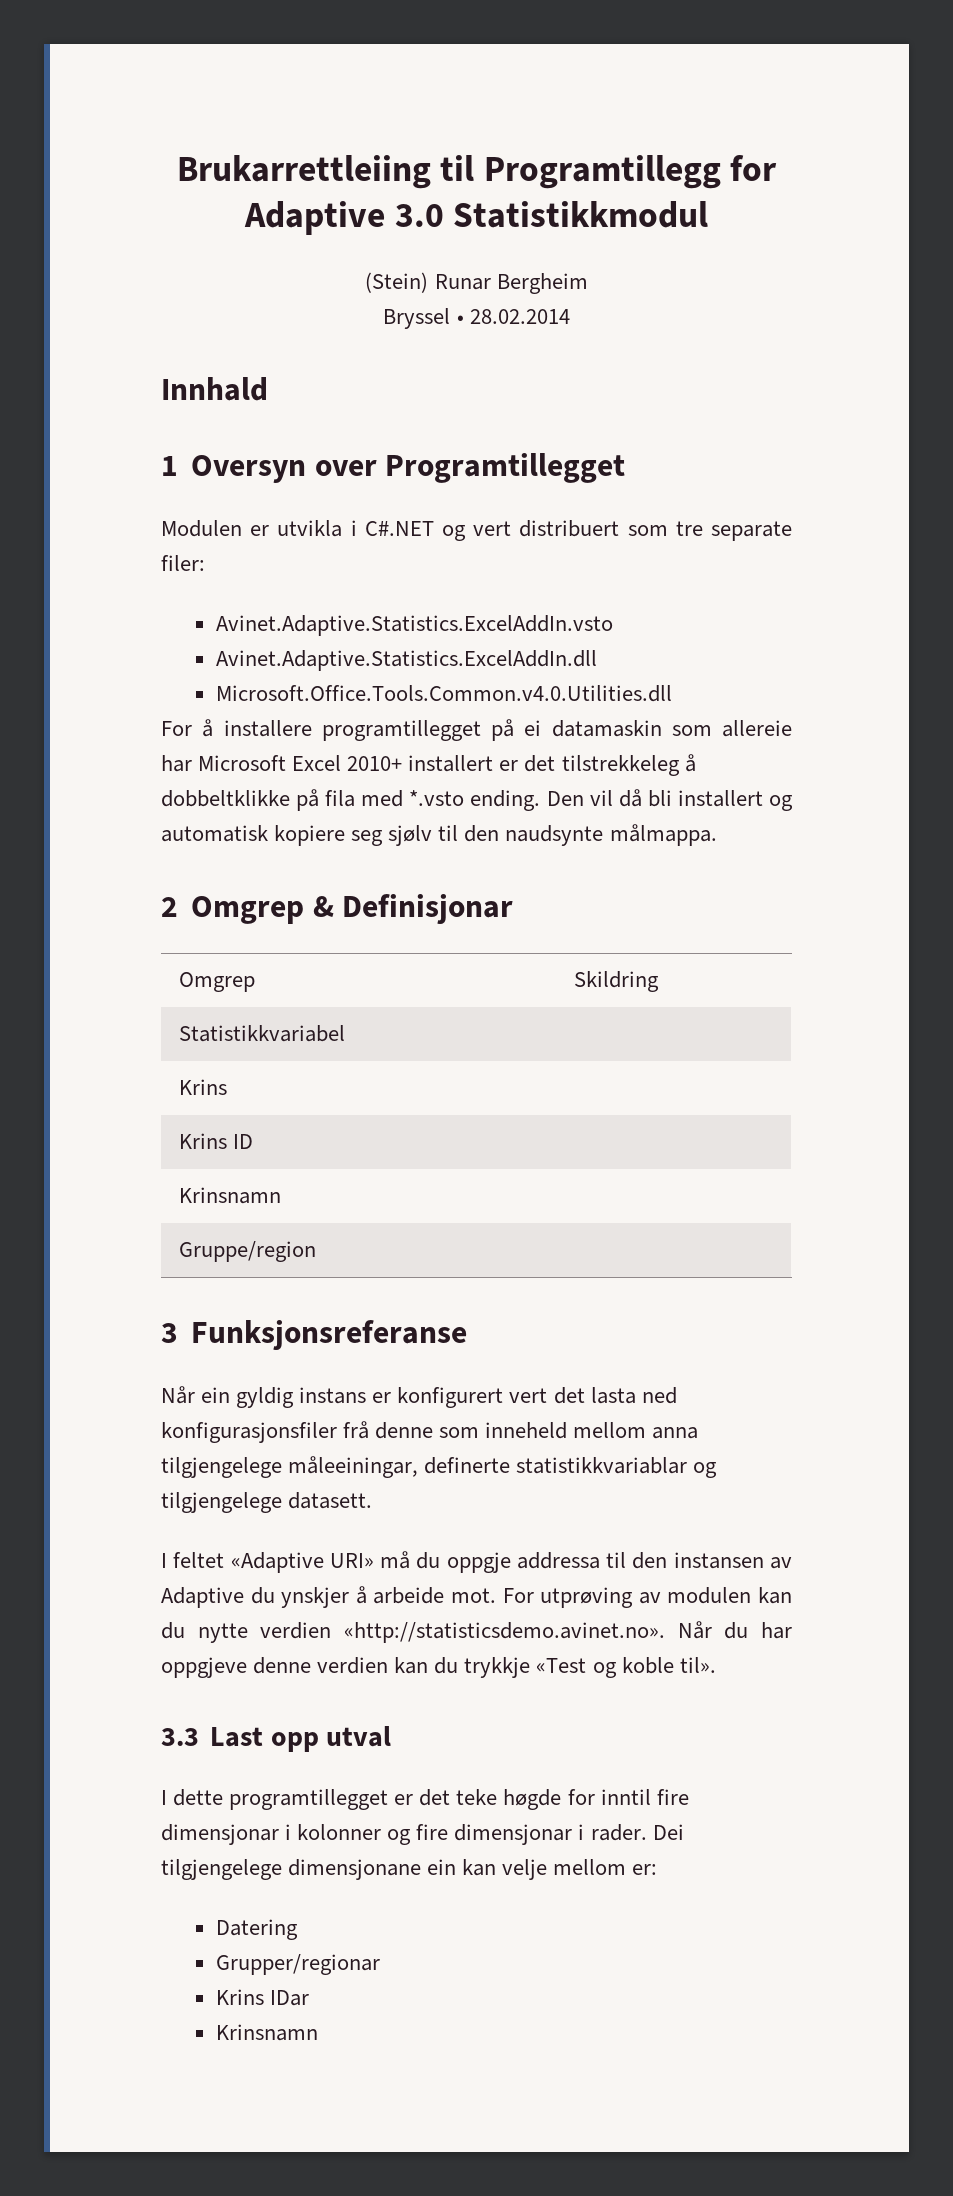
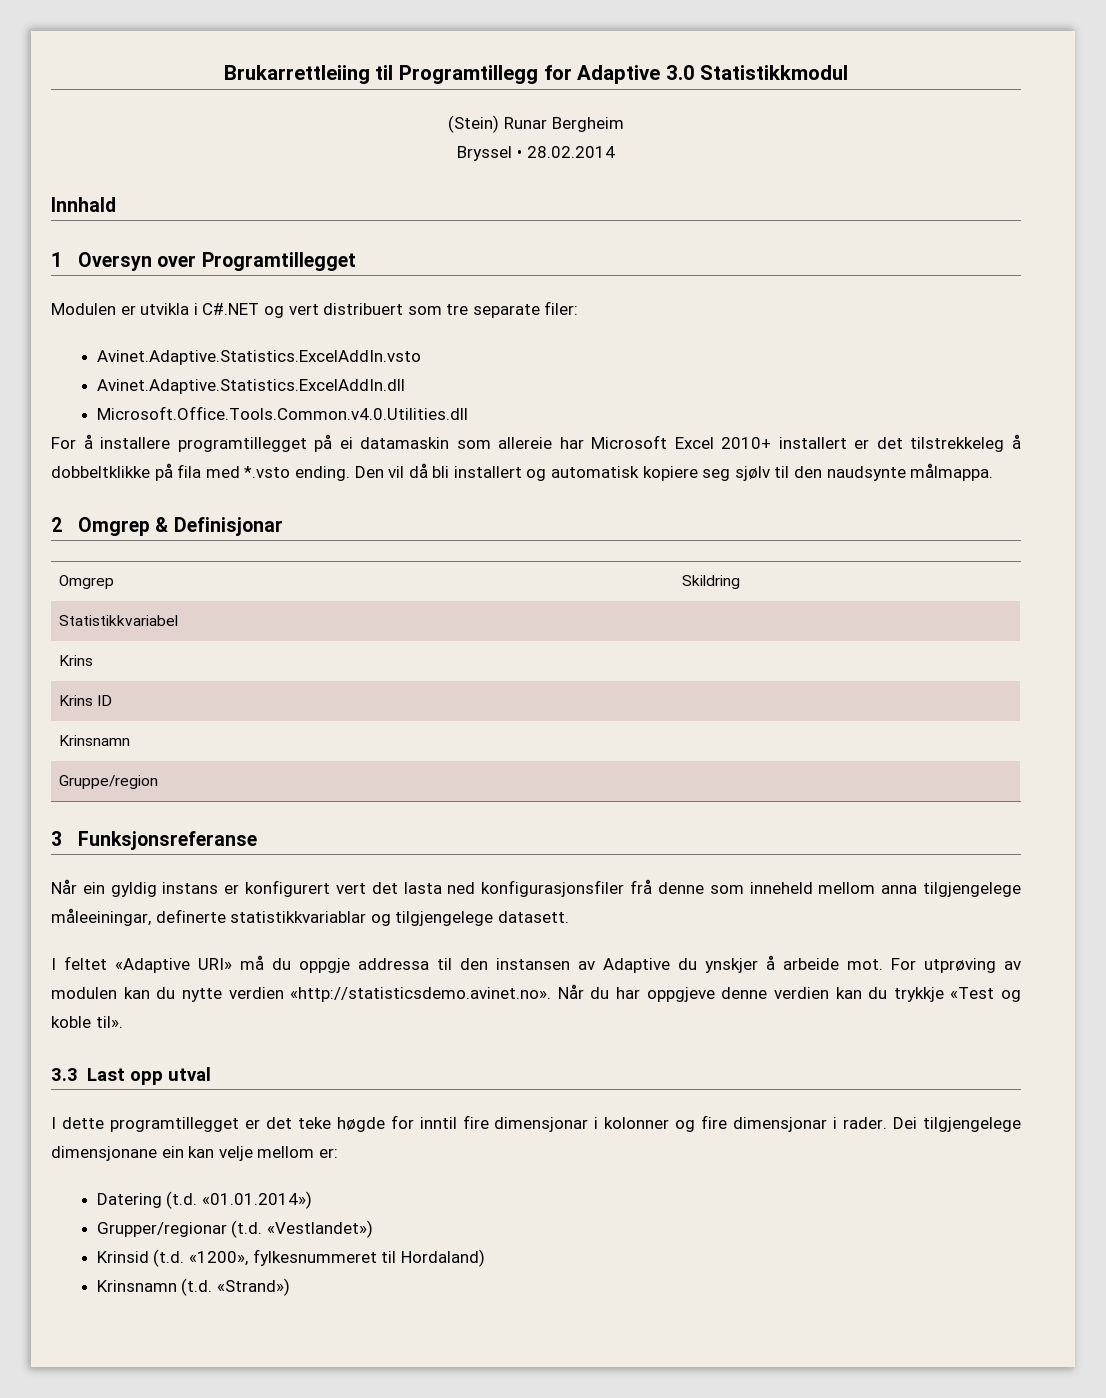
- Datering
+ Datering (t.d. «01.01.2014»)
- Grupper/regionar
- Krins IDar
- Krinsnamn
+ Grupper/regionar (t.d. «Vestlandet»)
+ Krinsid (t.d. «1200», fylkesnummeret til Hordaland)
+ Krinsnamn (t.d. «Strand»)

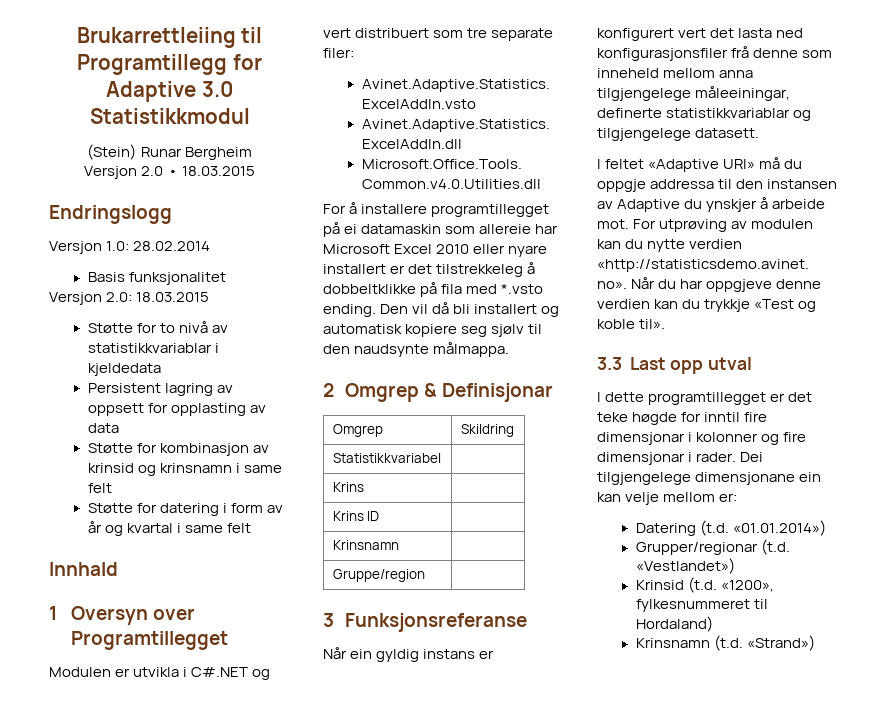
- Bryssel • 28.02.2014
+ Versjon 2.0 • 18.03.2015
+ Endringslogg
+ Versjon 1.0: 28.02.2014
+ Basis funksjonalitet
+ Versjon 2.0: 18.03.2015
+ Støtte for to nivå av statistikkvariablar i kjeldedata
+ Persistent lagring av oppsett for opplasting av data
+ Støtte for kombinasjon av krinsid og krinsnamn i same felt
+ Støtte for datering i form av år og kvartal i same felt
- For å installere programtillegget på ei datamaskin som allereie har Microsoft Excel 2010+ installert er det tilstrekkeleg å dobbeltklikke på fila med *.vsto ending.
+ For å installere programtillegget på ei datamaskin som allereie har Microsoft Excel 2010 eller nyare installert er det tilstrekkeleg å dobbeltklikke på fila med *.vsto ending.

